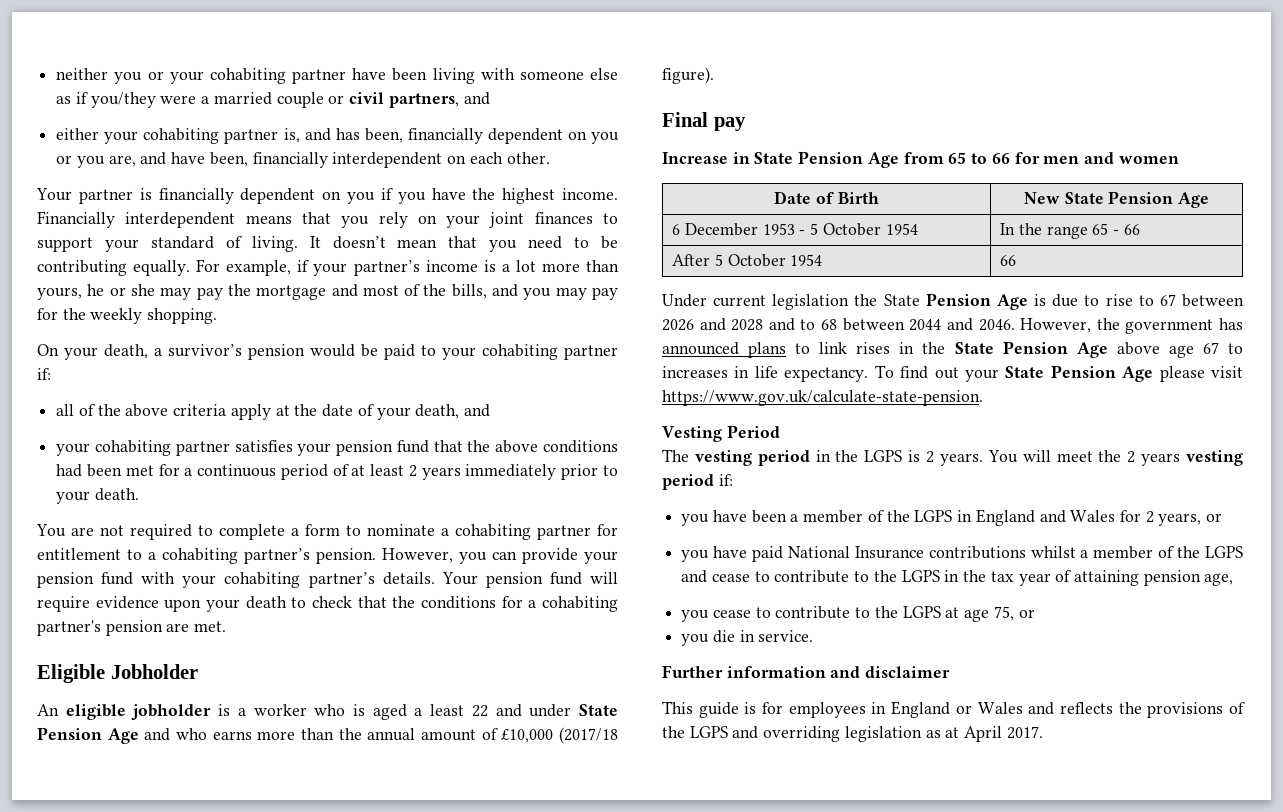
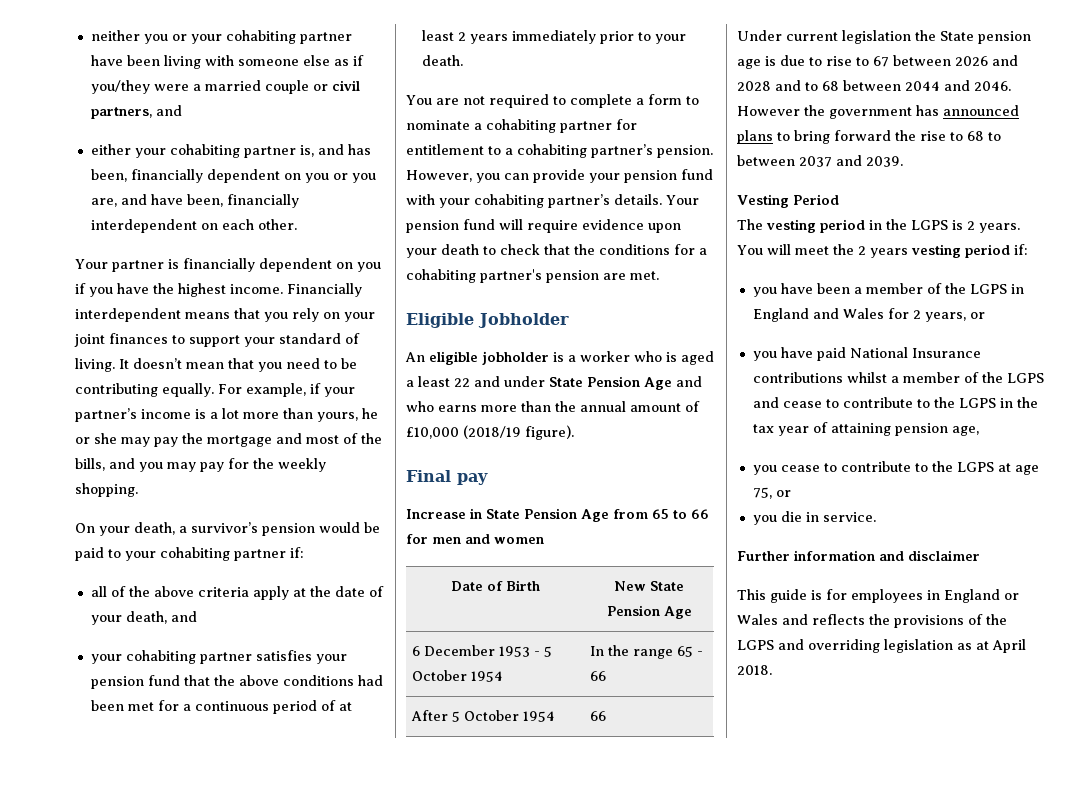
- An eligible jobholder is a worker who is aged a least 22 and under State Pension Age and who earns more than the annual amount of £10,000 (2017/18 figure).
+ An eligible jobholder is a worker who is aged a least 22 and under State Pension Age and who earns more than the annual amount of £10,000 (2018/19 figure).
- Under current legislation the State Pension Age is due to rise to 67 between 2026 and 2028 and to 68 between 2044 and 2046.
+ Under current legislation the State pension age is due to rise to 67 between 2026 and 2028 and to 68 between 2044 and 2046.
- However, the government has announced plans to link rises in the State Pension Age above age 67 to increases in life expectancy. To find out your State Pension Age please visit https://www.gov.uk/calculate-state-pension.
+ However the government has announced plans to bring forward the rise to 68 to between 2037 and 2039.
- This guide is for employees in England or Wales and reflects the provisions of the LGPS and overriding legislation as at April 2017.
+ This guide is for employees in England or Wales and reflects the provisions of the LGPS and overriding legislation as at April 2018.

